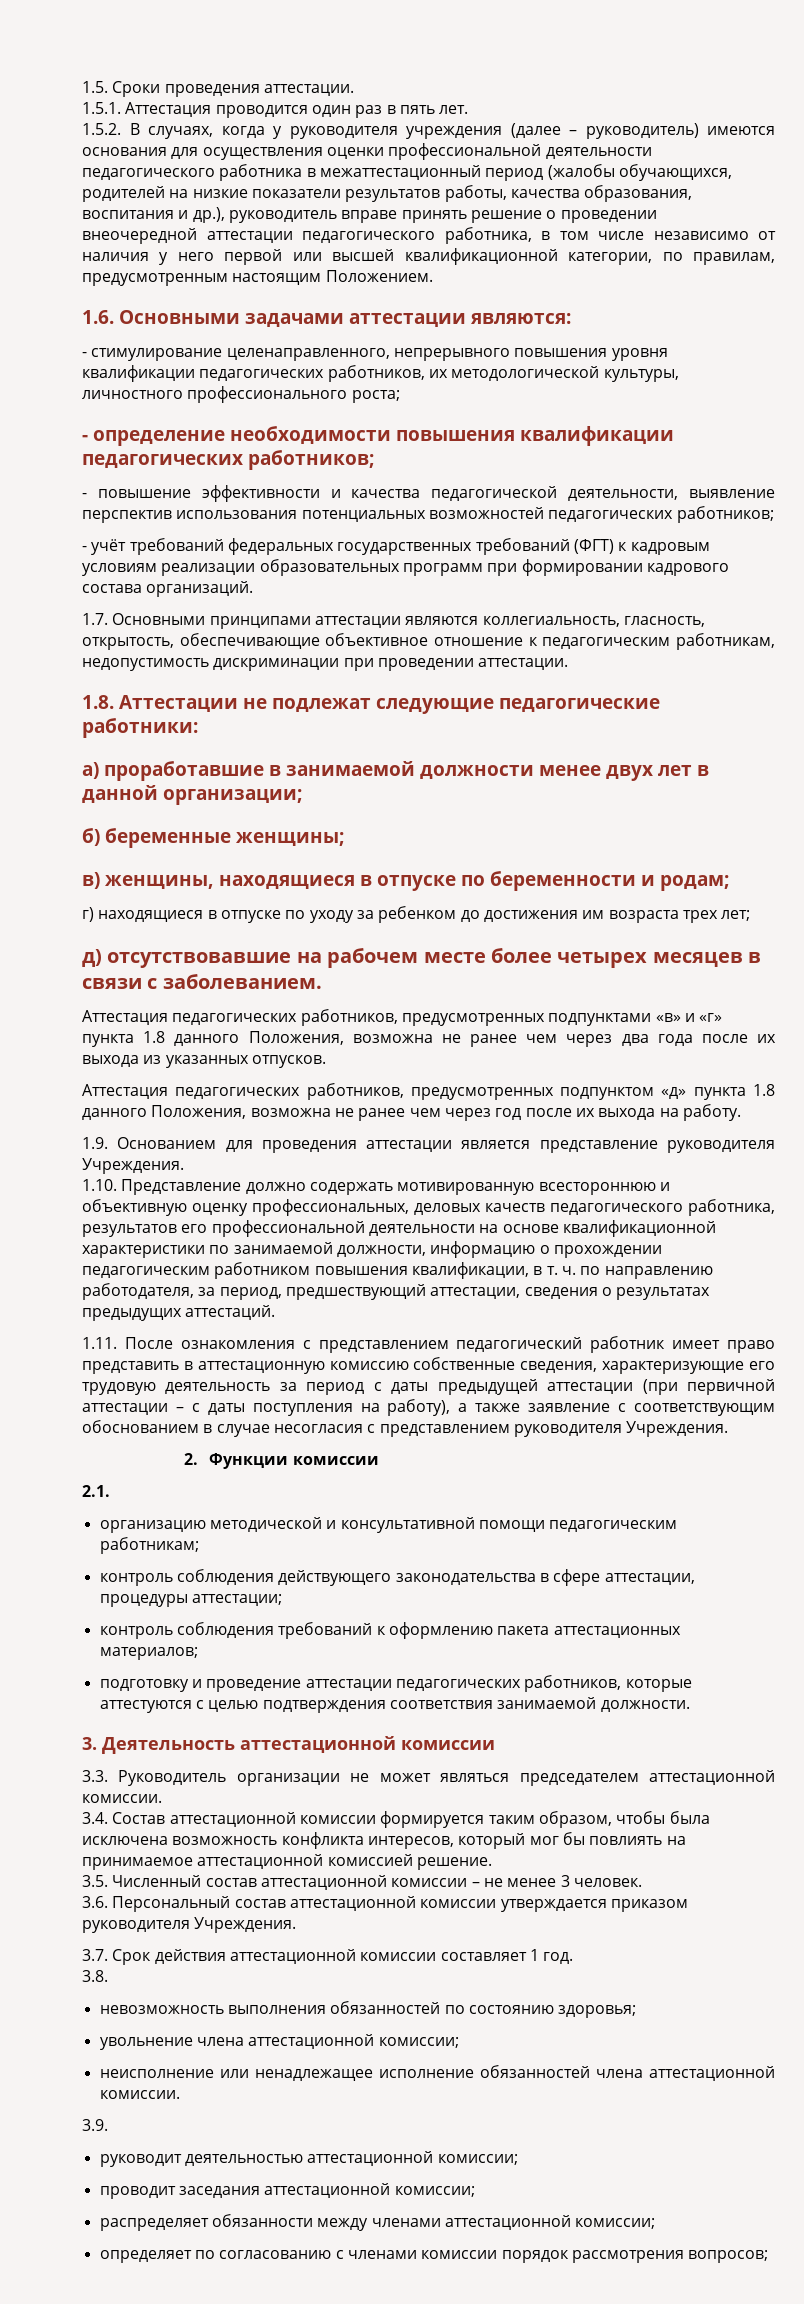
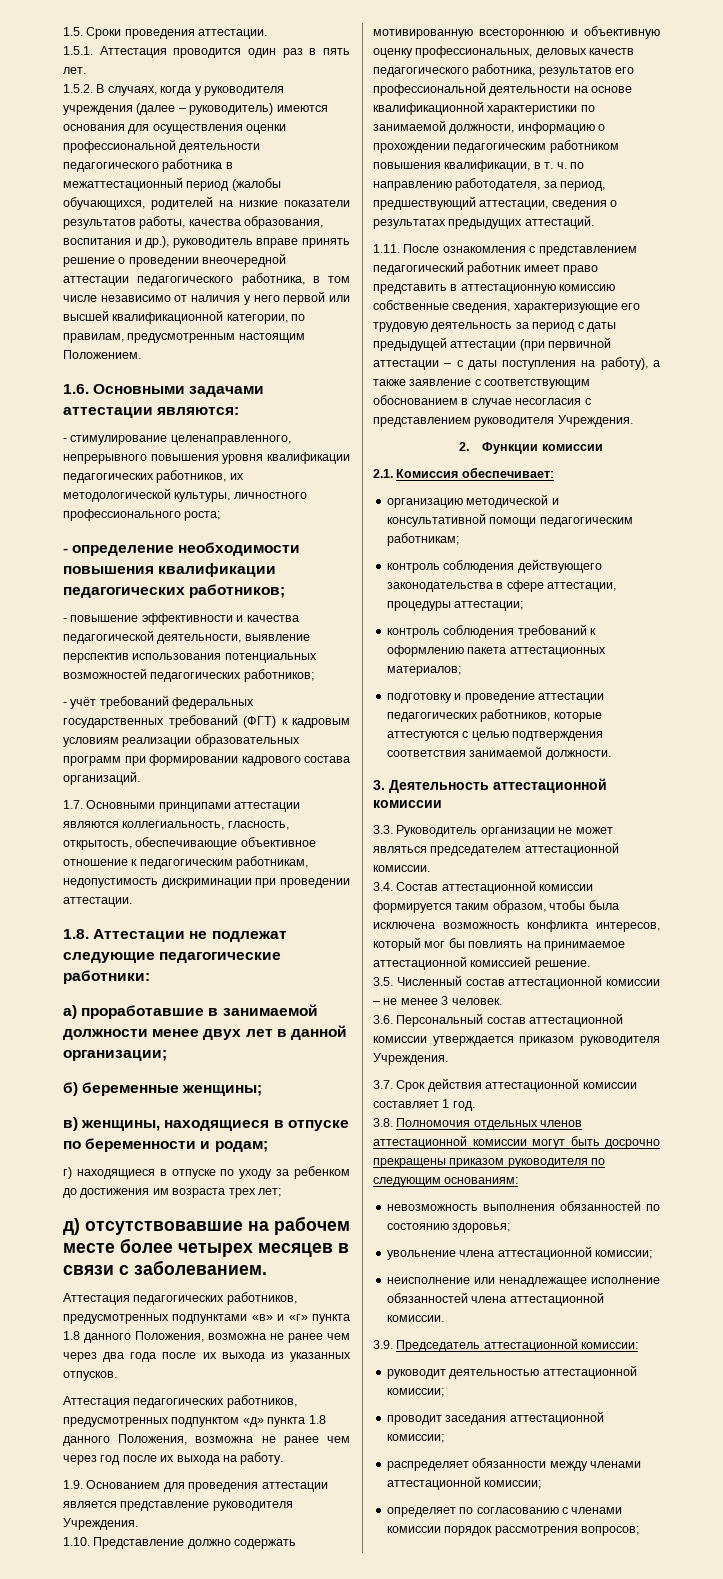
- 2.1.
+ 2.1. Комиссия обеспечивает:
- 3.8.
+ 3.8. Полномочия отдельных членов аттестационной комиссии могут быть досрочно прекращены приказом руководителя по следующим основаниям:
- 3.9.
+ 3.9. Председатель аттестационной комиссии:

